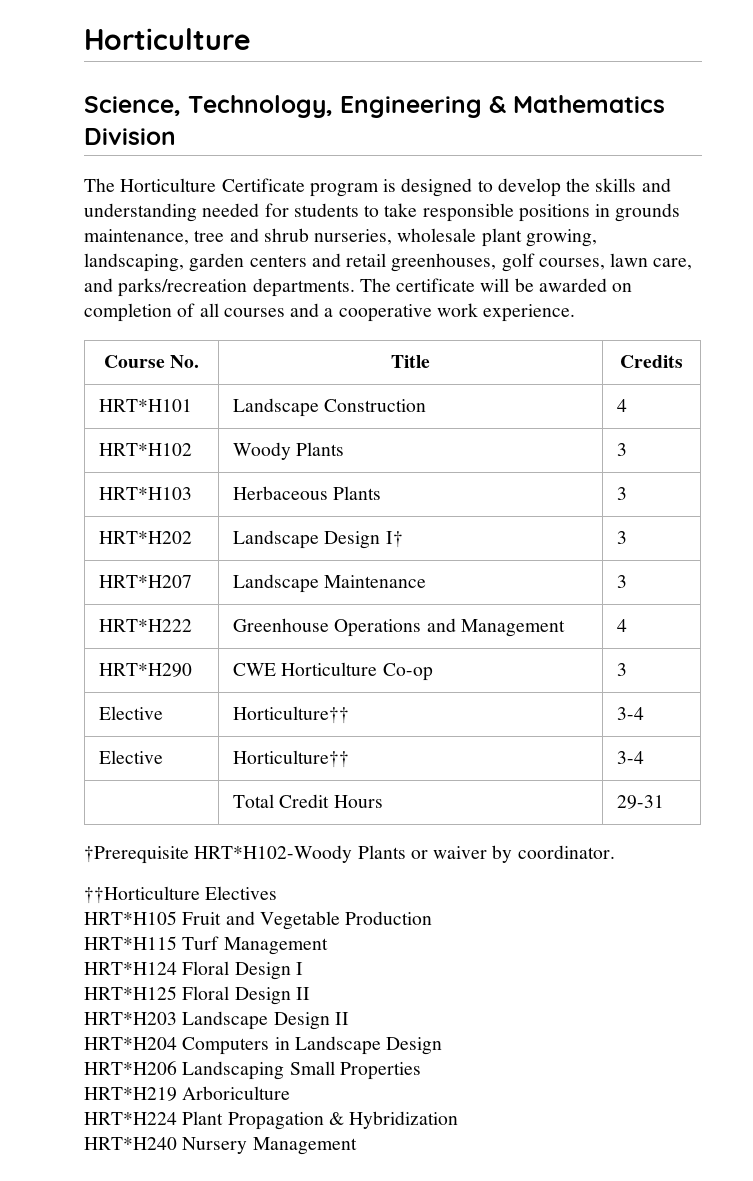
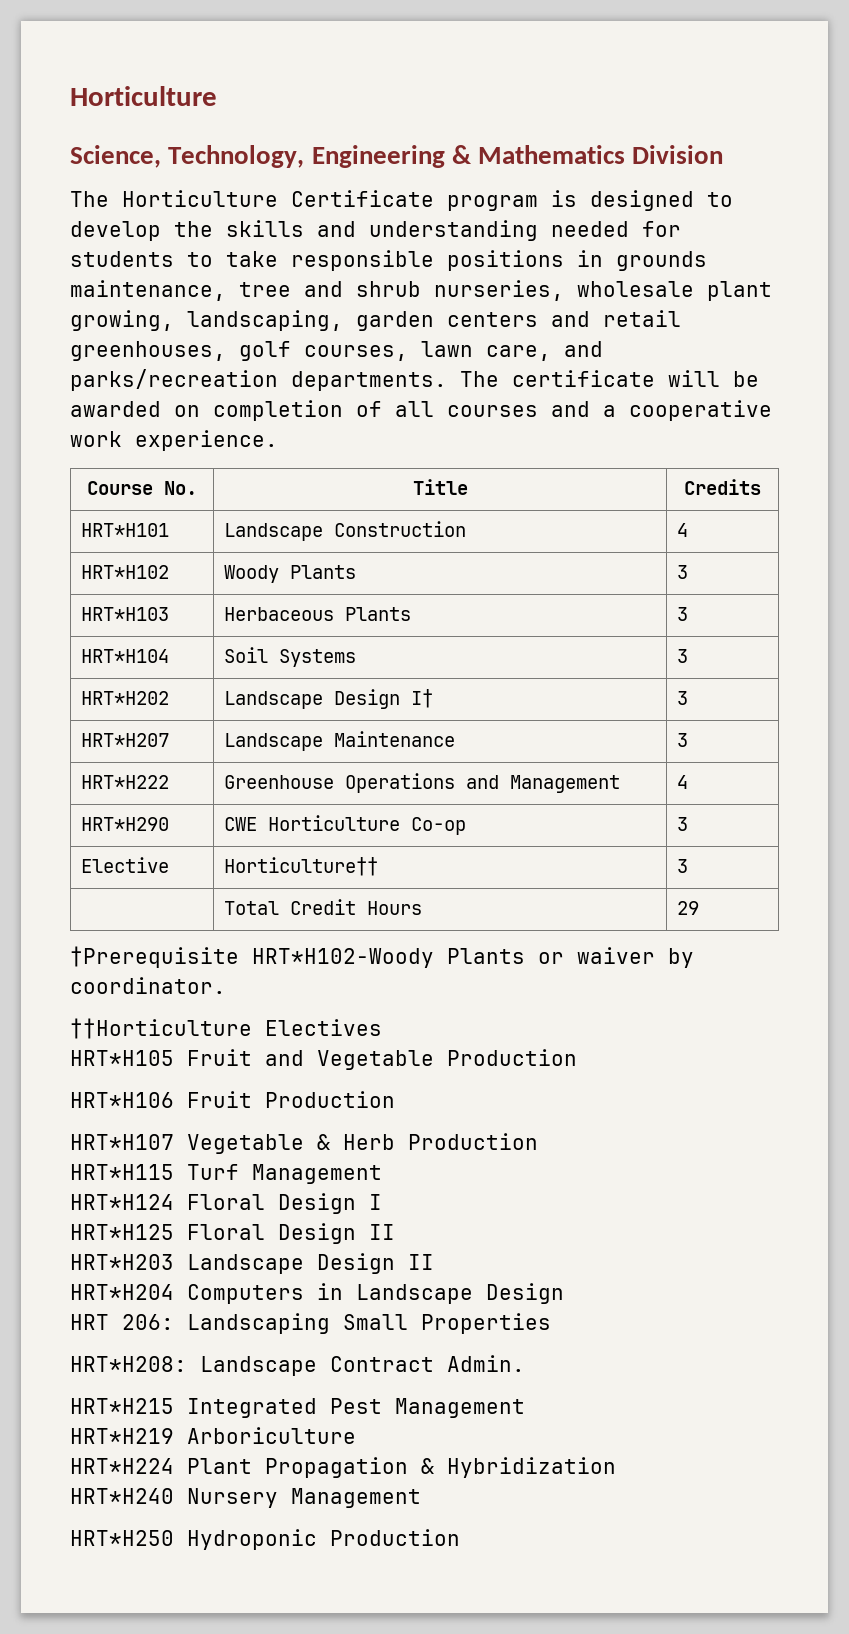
+ HRT*H104 | Soil Systems | 3
  HRT*H290 | CWE Horticulture Co-op | 3
- Elective | Horticulture†† | 3-4
- Elective | Horticulture†† | 3-4
+ Elective | Horticulture†† | 3
- | Total Credit Hours | 29-31
+ | Total Credit Hours | 29
+ HRT*H106 Fruit Production
+ HRT*H107 Vegetable & Herb Production
- HRT*H206 Landscaping Small Properties
+ HRT 206: Landscaping Small Properties
+ HRT*H208: Landscape Contract Admin.
+ HRT*H215 Integrated Pest Management
+ HRT*H250 Hydroponic Production

